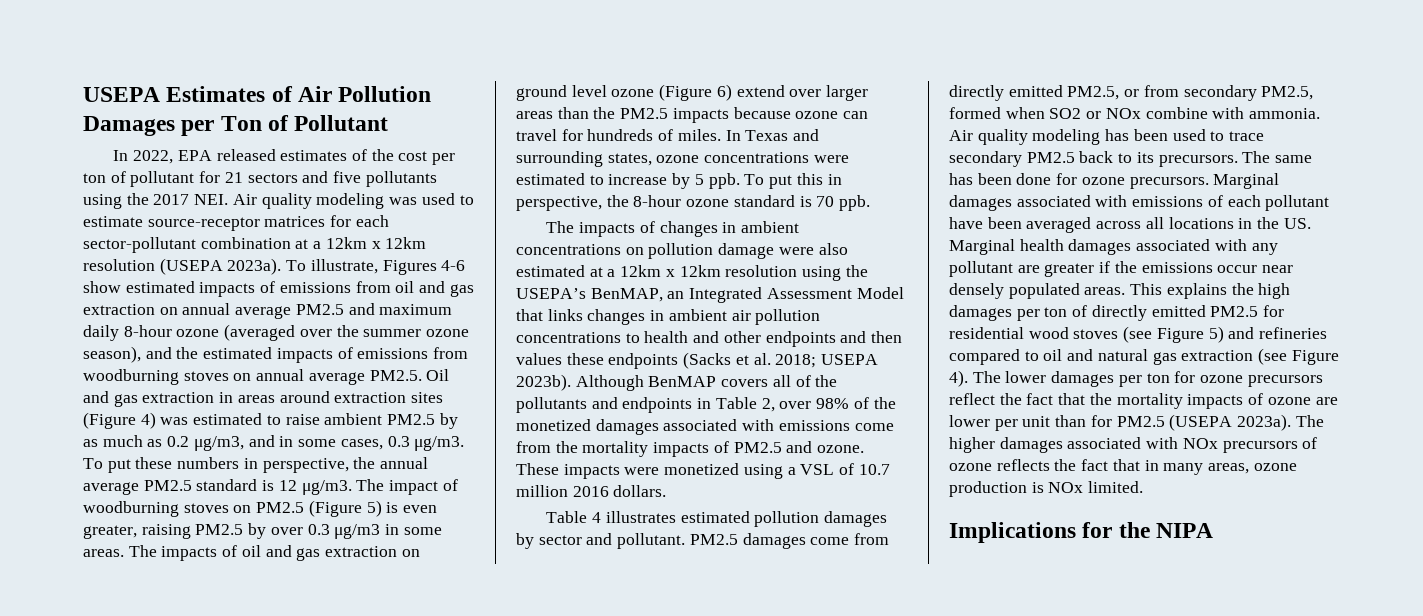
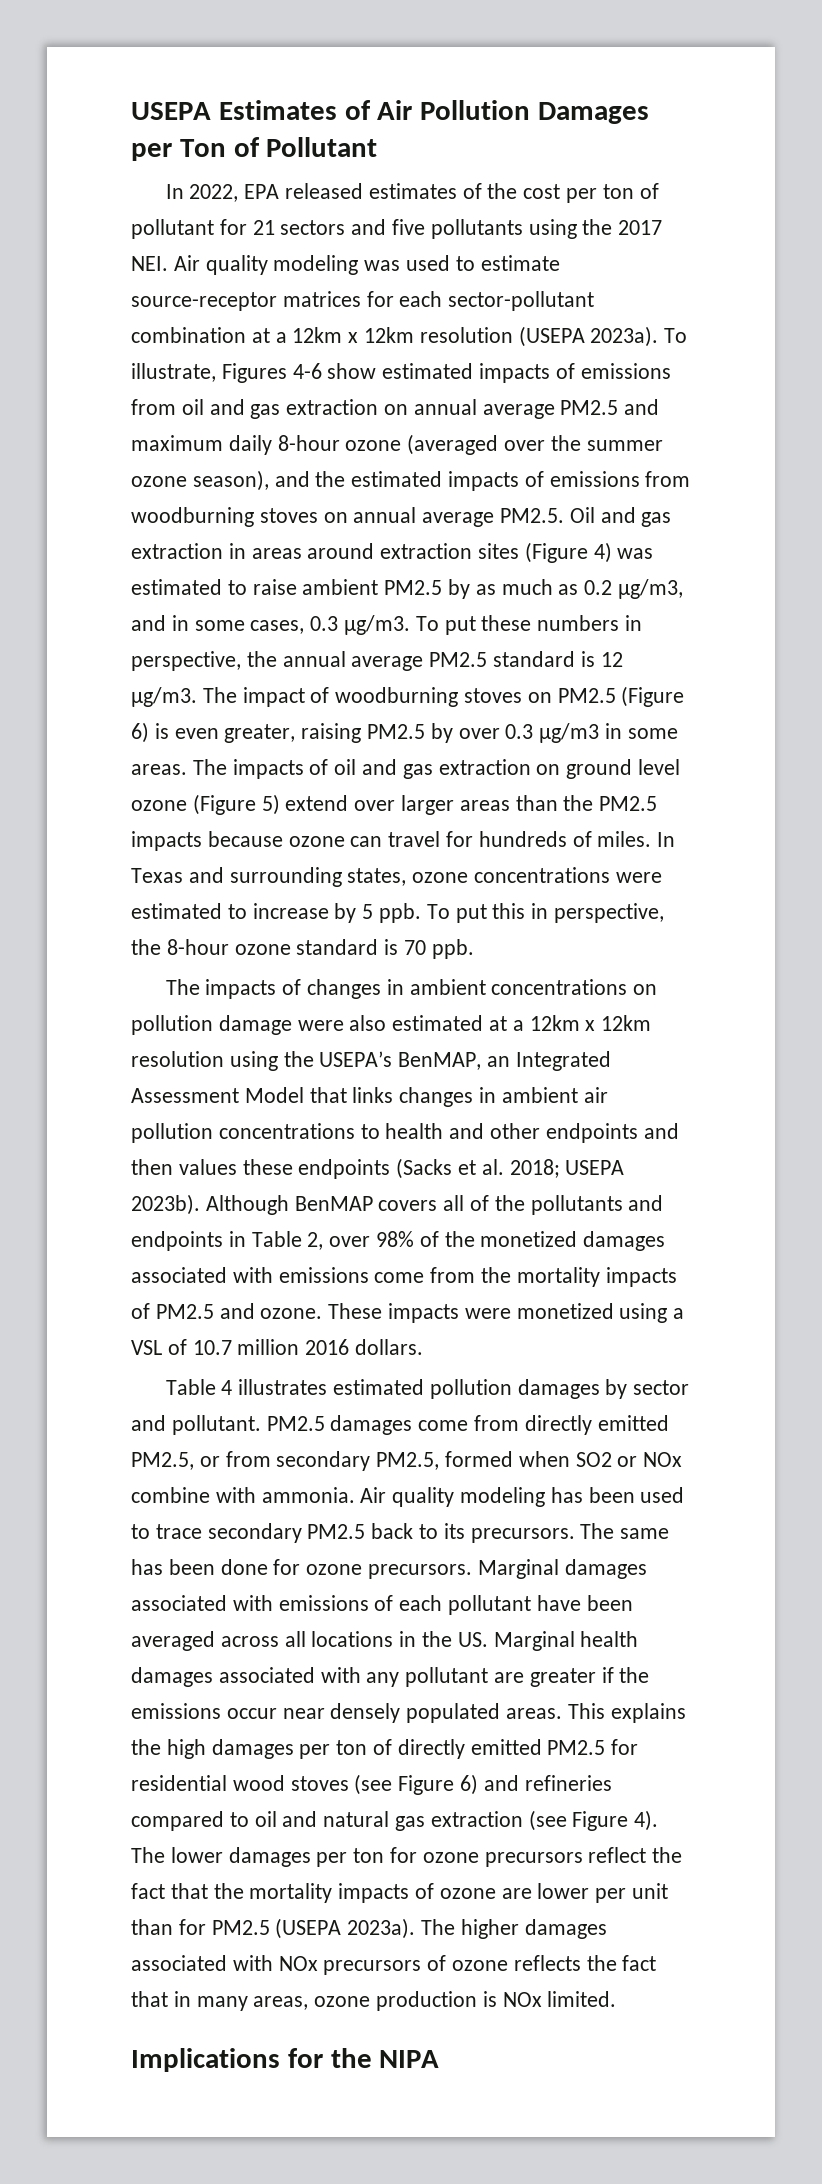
- The impact of woodburning stoves on PM2.5 (Figure 5) is even greater, raising PM2.5 by over 0.3 μg/m3 in some areas.
+ The impact of woodburning stoves on PM2.5 (Figure 6) is even greater, raising PM2.5 by over 0.3 μg/m3 in some areas.
- The impacts of oil and gas extraction on ground level ozone (Figure 6) extend over larger areas than the PM2.5 impacts because ozone can travel for hundreds of miles.
+ The impacts of oil and gas extraction on ground level ozone (Figure 5) extend over larger areas than the PM2.5 impacts because ozone can travel for hundreds of miles.
- This explains the high damages per ton of directly emitted PM2.5 for residential wood stoves (see Figure 5) and refineries compared to oil and natural gas extraction (see Figure 4).
+ This explains the high damages per ton of directly emitted PM2.5 for residential wood stoves (see Figure 6) and refineries compared to oil and natural gas extraction (see Figure 4).

